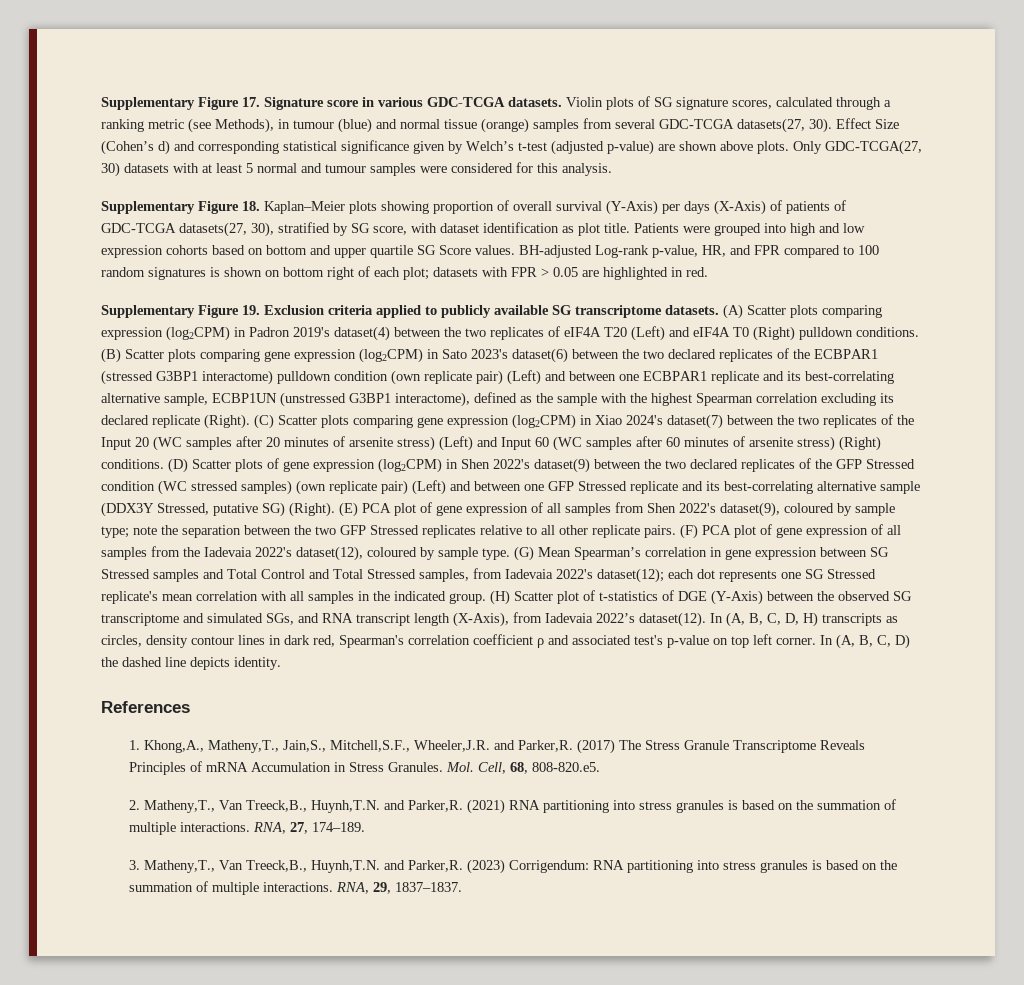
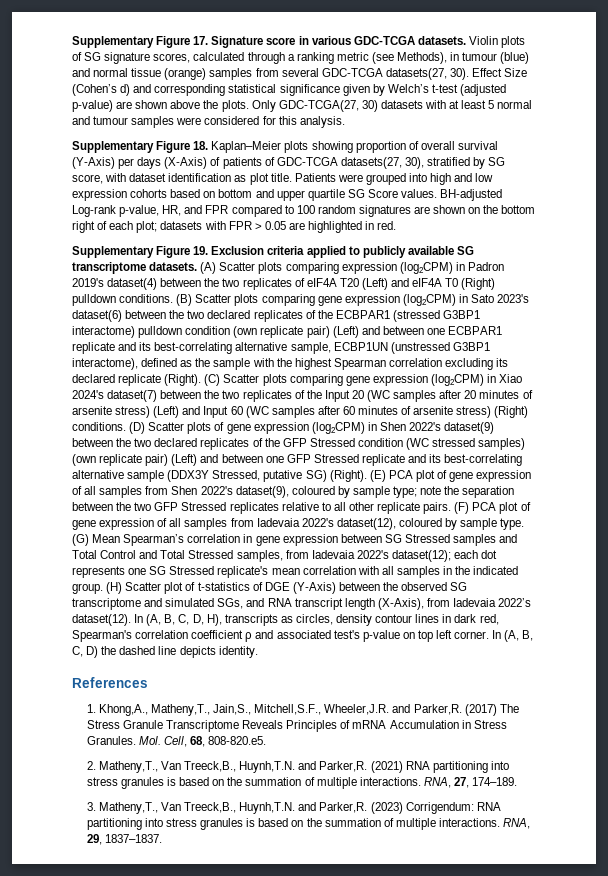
- Effect Size (Cohen’s d) and corresponding statistical significance given by Welch’s t-test (adjusted p-value) are shown above plots.
+ Effect Size (Cohen’s d) and corresponding statistical significance given by Welch’s t-test (adjusted p-value) are shown above the plots.
- BH-adjusted Log-rank p-value, HR, and FPR compared to 100 random signatures is shown on bottom right of each plot; datasets with FPR > 0.05 are highlighted in red.
+ BH-adjusted Log-rank p-value, HR, and FPR compared to 100 random signatures are shown on the bottom right of each plot; datasets with FPR > 0.05 are highlighted in red.
- (F) PCA plot of gene expression of all samples from the Iadevaia 2022's dataset(12), coloured by sample type.
+ (F) PCA plot of gene expression of all samples from Iadevaia 2022's dataset(12), coloured by sample type.
- In (A, B, C, D, H) transcripts as circles, density contour lines in dark red, Spearman's correlation coefficient ρ and associated test's p-value on top left corner.
+ In (A, B, C, D, H), transcripts as circles, density contour lines in dark red, Spearman's correlation coefficient ρ and associated test's p-value on top left corner.

